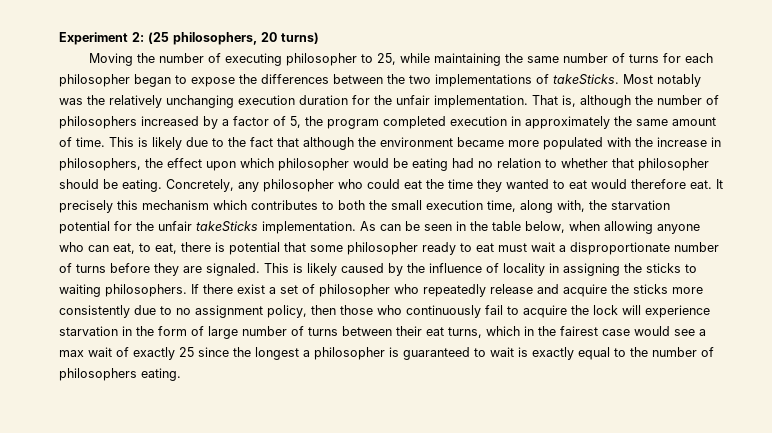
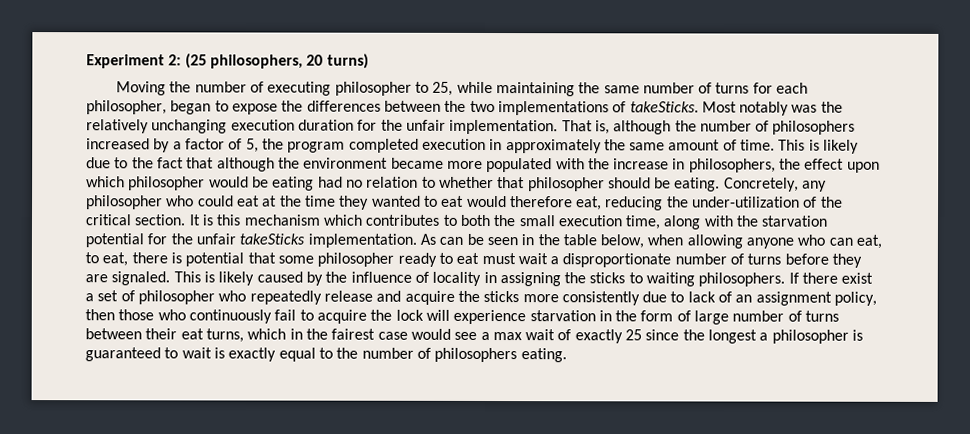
- Moving the number of executing philosopher to 25, while maintaining the same number of turns for each philosopher began to expose the differences between the two implementations of takeSticks.
+ Moving the number of executing philosopher to 25, while maintaining the same number of turns for each philosopher, began to expose the differences between the two implementations of takeSticks.
- Concretely, any philosopher who could eat the time they wanted to eat would therefore eat. It precisely this mechanism which contributes to both the small execution time, along with, the starvation potential for the unfair takeSticks implementation.
+ Concretely, any philosopher who could eat at the time they wanted to eat would therefore eat, reducing the under-utilization of the critical section. It is this mechanism which contributes to both the small execution time, along with the starvation potential for the unfair takeSticks implementation.
- If there exist a set of philosopher who repeatedly release and acquire the sticks more consistently due to no assignment policy, then those who continuously fail to acquire the lock will experience starvation in the form of large number of turns between their eat turns, which in the fairest case would see a max wait of exactly 25 since the longest a philosopher is guaranteed to wait is exactly equal to the number of philosophers eating.
+ If there exist a set of philosopher who repeatedly release and acquire the sticks more consistently due to lack of an assignment policy, then those who continuously fail to acquire the lock will experience starvation in the form of large number of turns between their eat turns, which in the fairest case would see a max wait of exactly 25 since the longest a philosopher is guaranteed to wait is exactly equal to the number of philosophers eating.

